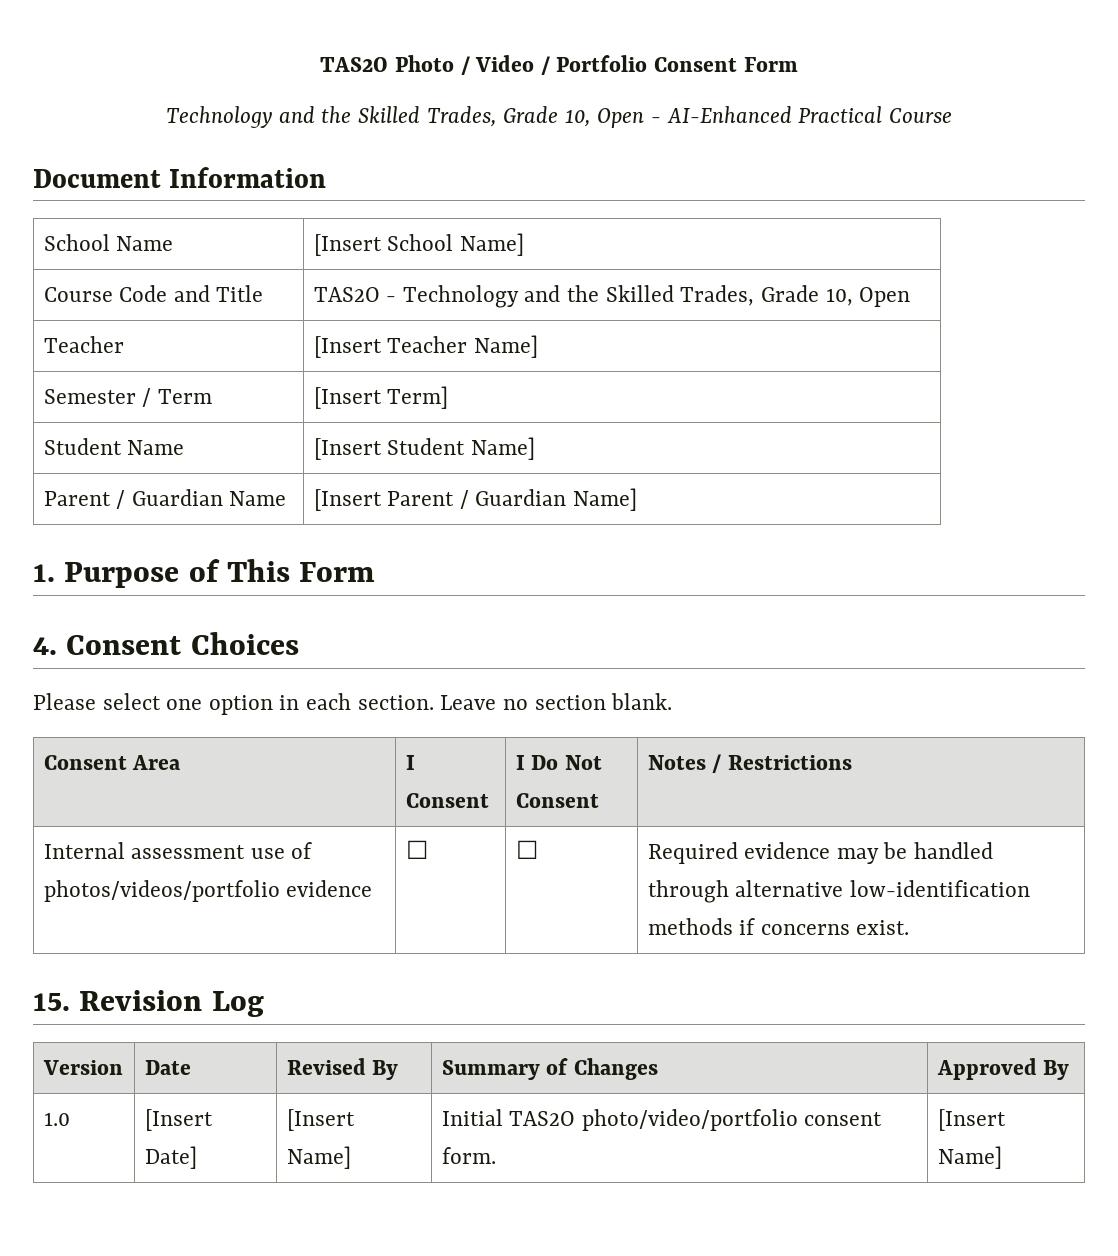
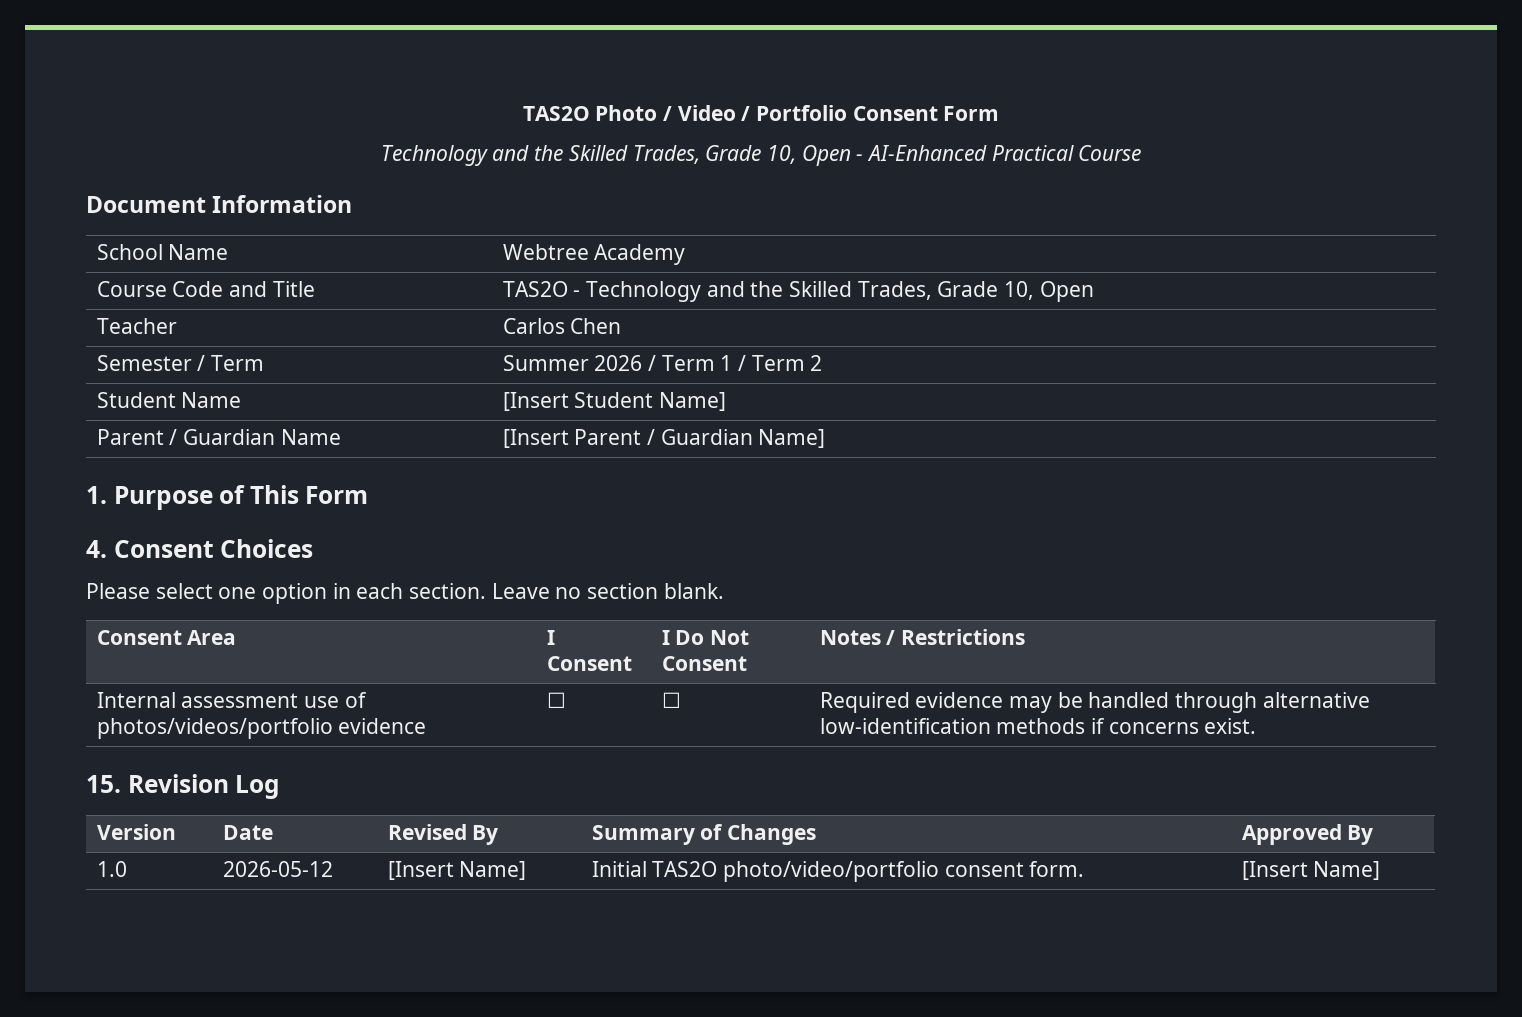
- School Name | [Insert School Name]
+ School Name | Webtree Academy
- Teacher | [Insert Teacher Name]
+ Teacher | Carlos Chen
- Semester / Term | [Insert Term]
+ Semester / Term | Summer 2026 / Term 1 / Term 2
- 1.0 | [Insert Date] | [Insert Name] | Initial TAS2O photo/video/portfolio consent form. | [Insert Name]
+ 1.0 | 2026-05-12 | [Insert Name] | Initial TAS2O photo/video/portfolio consent form. | [Insert Name]

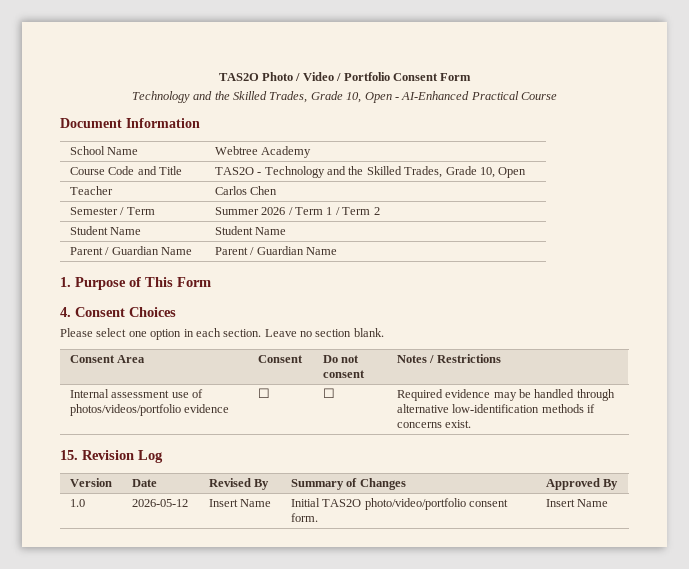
- Student Name | [Insert Student Name]
+ Student Name | Student Name
- Parent / Guardian Name | [Insert Parent / Guardian Name]
+ Parent / Guardian Name | Parent / Guardian Name
- Consent Area | I Consent | I Do Not Consent | Notes / Restrictions
+ Consent Area | Consent | Do not consent | Notes / Restrictions
- 1.0 | 2026-05-12 | [Insert Name] | Initial TAS2O photo/video/portfolio consent form. | [Insert Name]
+ 1.0 | 2026-05-12 | Insert Name | Initial TAS2O photo/video/portfolio consent form. | Insert Name

